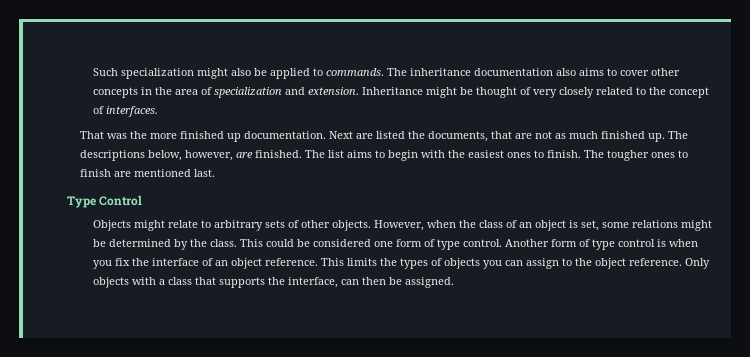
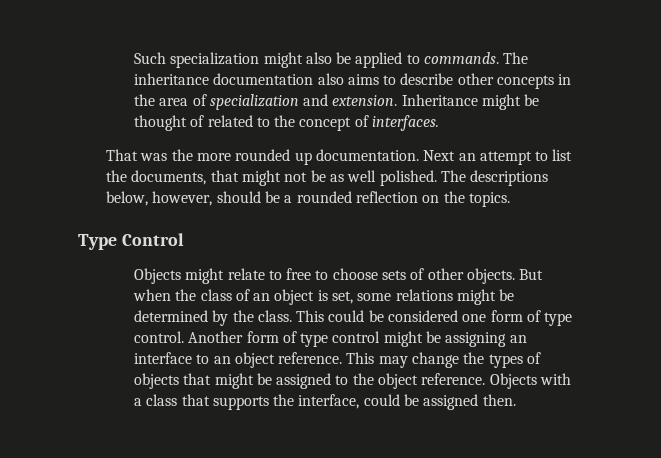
- The inheritance documentation also aims to cover other concepts in the area of specialization and extension.
+ The inheritance documentation also aims to describe other concepts in the area of specialization and extension.
- Inheritance might be thought of very closely related to the concept of interfaces.
+ Inheritance might be thought of related to the concept of interfaces.
- That was the more finished up documentation.
+ That was the more rounded up documentation.
- Next are listed the documents, that are not as much finished up. The descriptions below, however, are finished. The list aims to begin with the easiest ones to finish. The tougher ones to finish are mentioned last.
+ Next an attempt to list the documents, that might not be as well polished. The descriptions below, however, should be a rounded reflection on the topics.
- Objects might relate to arbitrary sets of other objects.
+ Objects might relate to free to choose sets of other objects.
- However, when the class of an object is set, some relations might be determined by the class.
+ But when the class of an object is set, some relations might be determined by the class.
- Another form of type control is when you fix the interface of an object reference.
+ Another form of type control might be assigning an interface to an object reference.
- This limits the types of objects you can assign to the object reference.
+ This may change the types of objects that might be assigned to the object reference.
- Only objects with a class that supports the interface, can then be assigned.
+ Objects with a class that supports the interface, could be assigned then.

